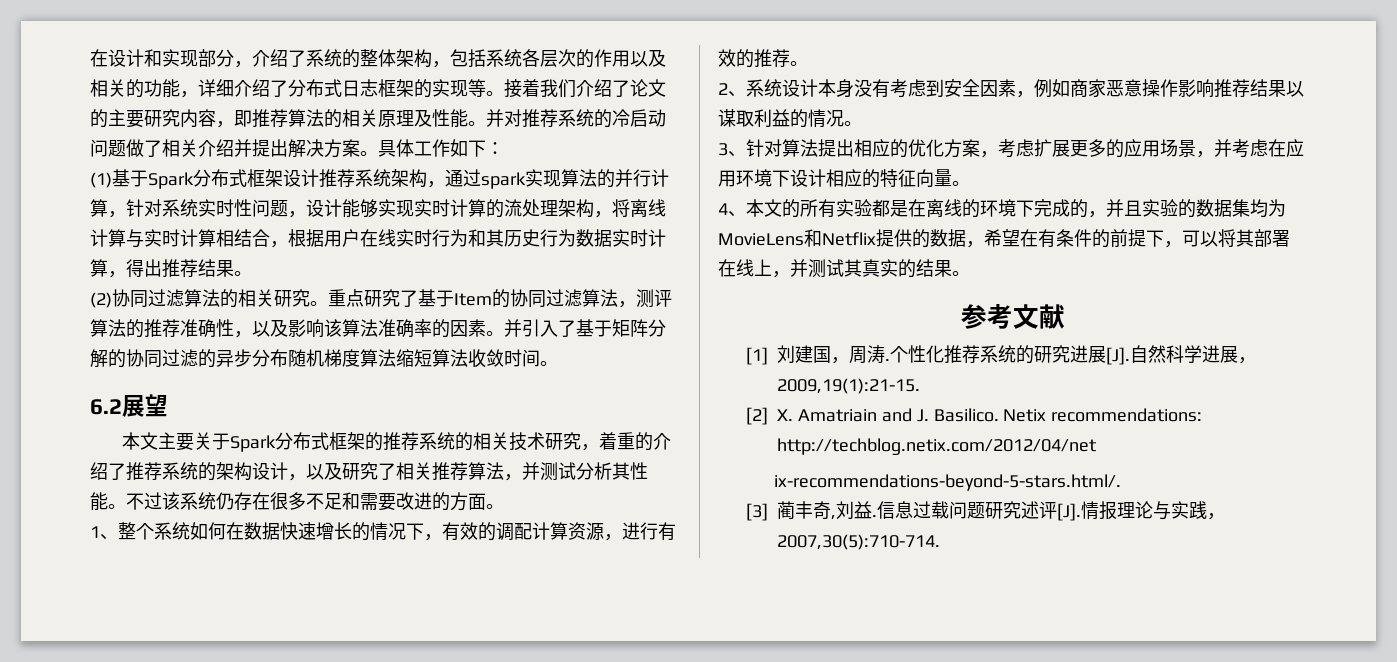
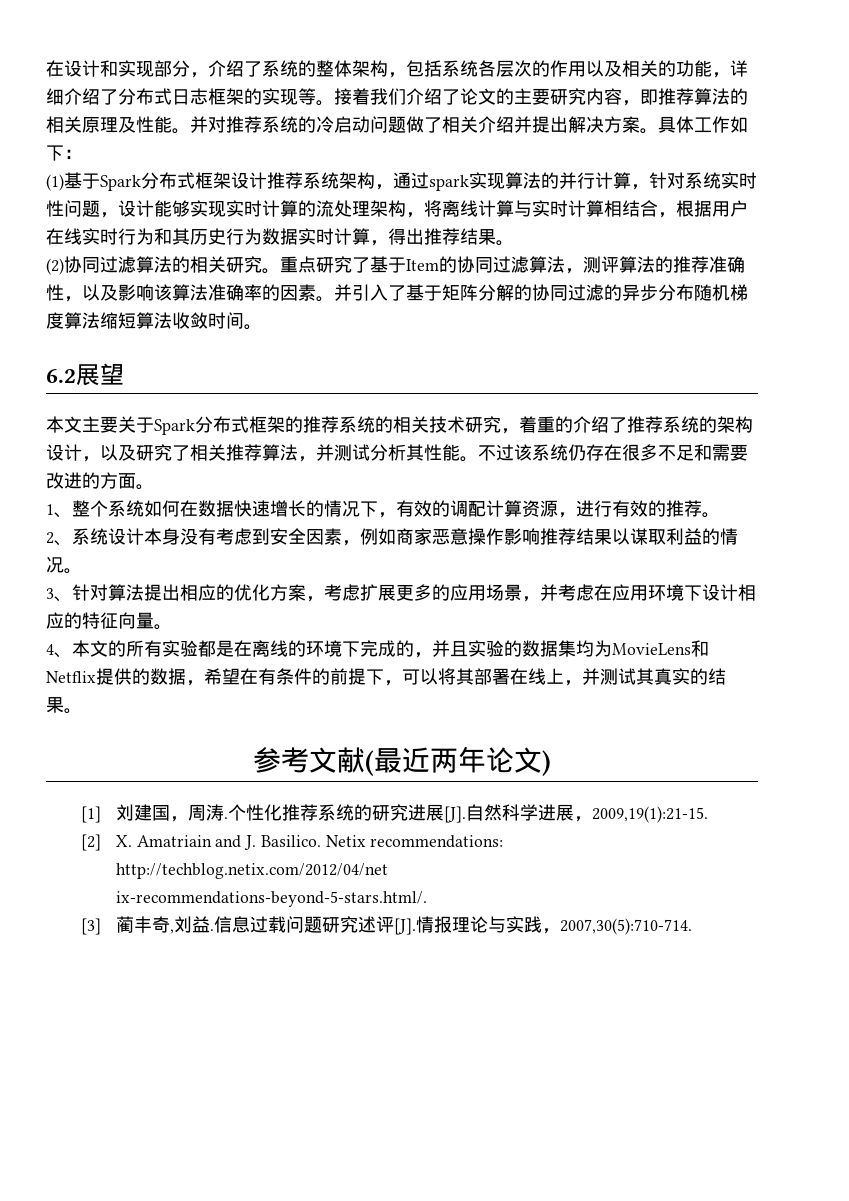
- 参考文献
+ 参考文献(最近两年论文)

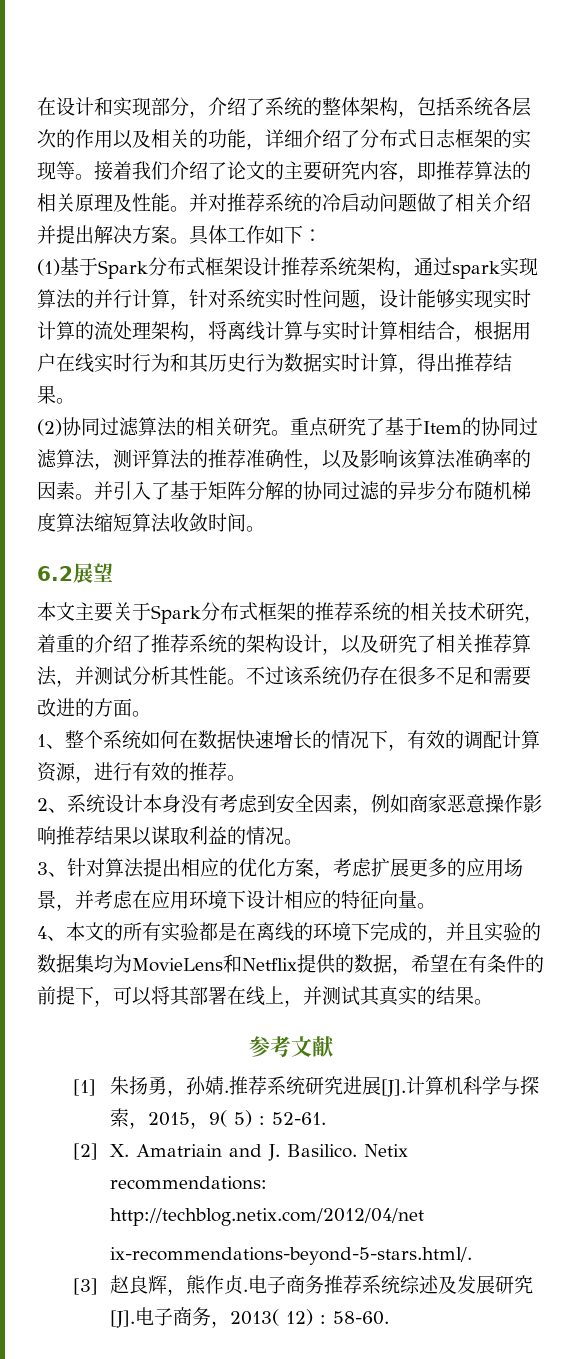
- 参考文献(最近两年论文)
- [1]刘建国，周涛.个性化推荐系统的研究进展[J].自然科学进展，2009,19(1):21-15.
+ 参考文献
+ [1]朱扬勇，孙婧.推荐系统研究进展[J].计算机科学与探索，2015，9( 5) : 52-61.
- [3]蔺丰奇,刘益.信息过载问题研究述评[J].情报理论与实践，2007,30(5):710-714.
+ [3]赵良辉，熊作贞.电子商务推荐系统综述及发展研究[J].电子商务，2013( 12) : 58-60.

